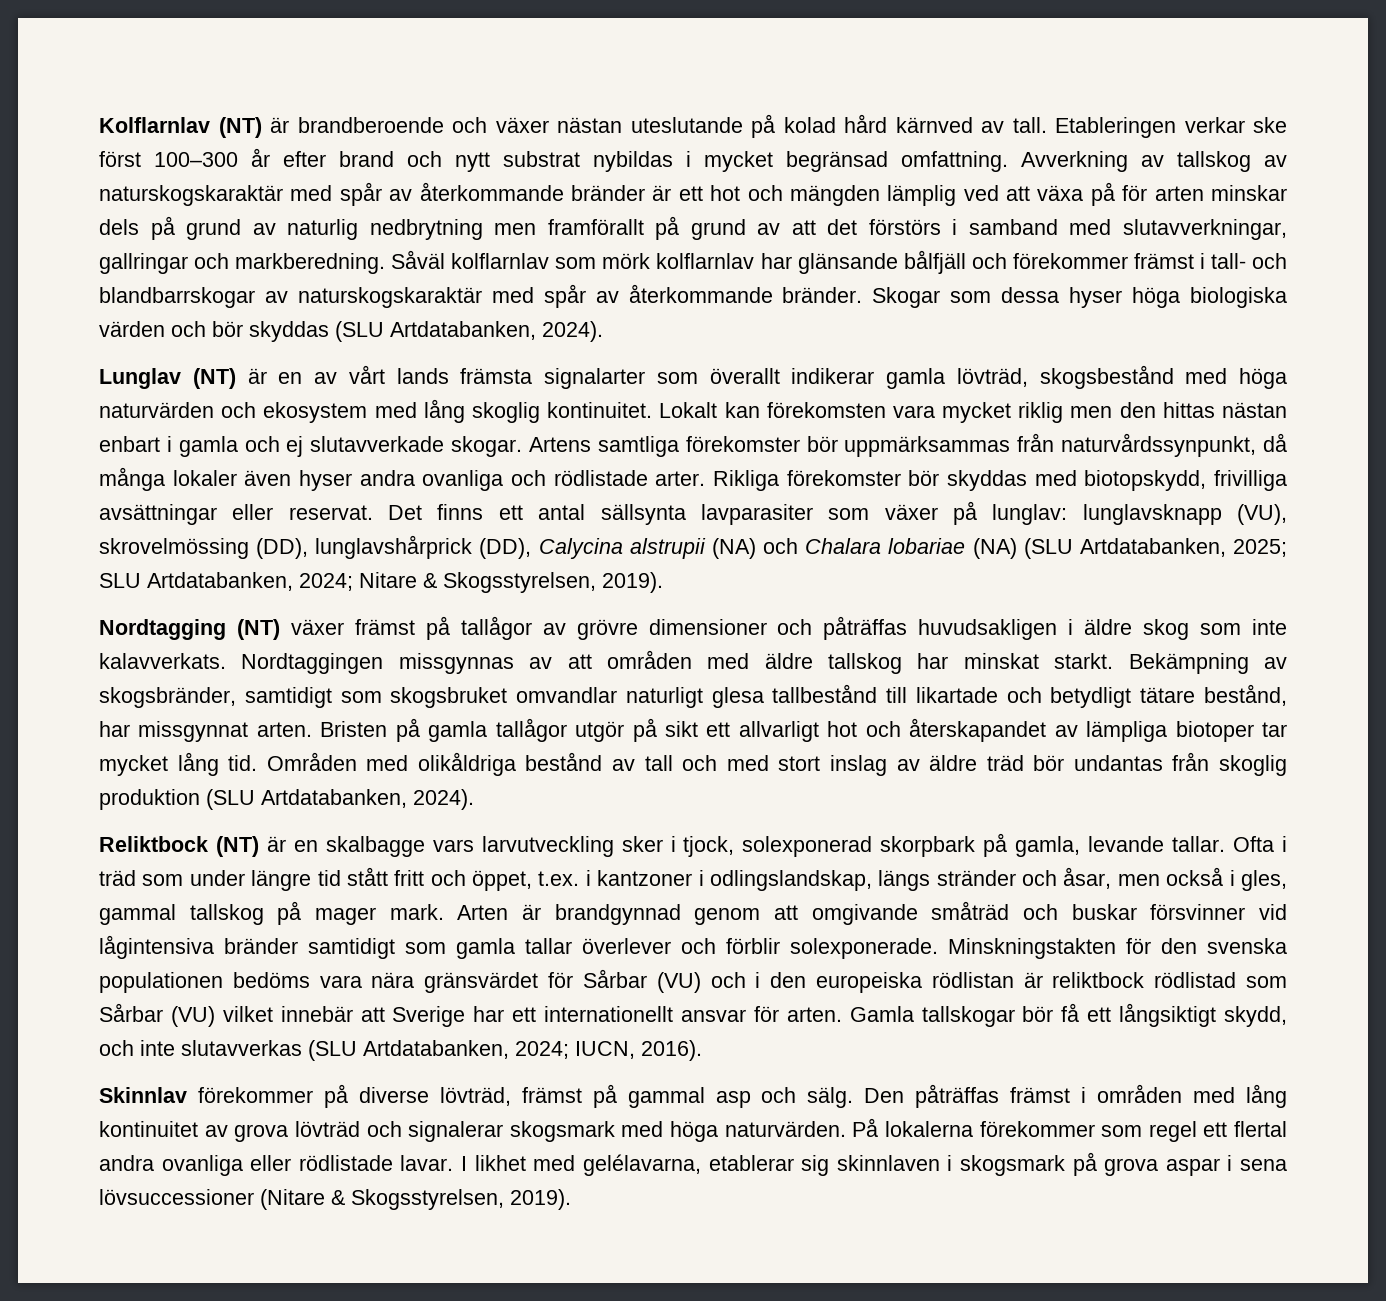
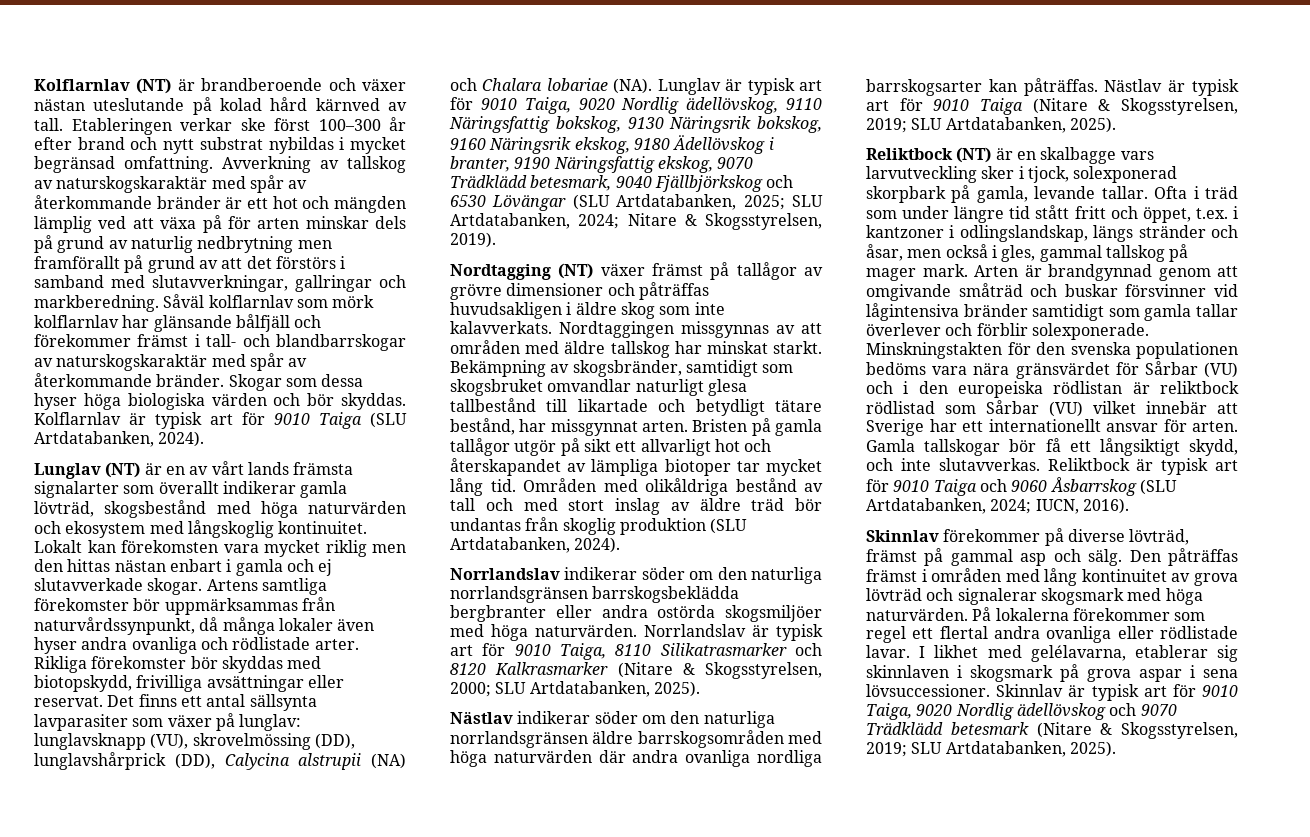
- Skogar som dessa hyser höga biologiska värden och bör skyddas (SLU Artdatabanken, 2024).
+ Skogar som dessa hyser höga biologiska värden och bör skyddas. Kolflarnlav är typisk art för 9010 Taiga (SLU Artdatabanken, 2024).
- Lunglav (NT) är en av vårt lands främsta signalarter som överallt indikerar gamla lövträd, skogsbestånd med höga naturvärden och ekosystem med lång skoglig kontinuitet.
+ Lunglav (NT) är en av vårt lands främsta signalarter som överallt indikerar gamla lövträd, skogsbestånd med höga naturvärden och ekosystem med långskoglig kontinuitet.
- Det finns ett antal sällsynta lavparasiter som växer på lunglav: lunglavsknapp (VU), skrovelmössing (DD), lunglavshårprick (DD), Calycina alstrupii (NA) och Chalara lobariae (NA) (SLU Artdatabanken, 2025; SLU Artdatabanken, 2024; Nitare & Skogsstyrelsen, 2019).
+ Det finns ett antal sällsynta lavparasiter som växer på lunglav: lunglavsknapp (VU), skrovelmössing (DD), lunglavshårprick (DD), Calycina alstrupii (NA) och Chalara lobariae (NA). Lunglav är typisk art för 9010 Taiga, 9020 Nordlig ädellövskog, 9110 Näringsfattig bokskog, 9130 Näringsrik bokskog, 9160 Näringsrik ekskog, 9180 Ädellövskog i branter, 9190 Näringsfattig ekskog, 9070 Trädklädd betesmark, 9040 Fjällbjörkskog och 6530 Lövängar (SLU Artdatabanken, 2025; SLU Artdatabanken, 2024; Nitare & Skogsstyrelsen, 2019).
+ Norrlandslav indikerar söder om den naturliga norrlandsgränsen barrskogsbeklädda bergbranter eller andra ostörda skogsmiljöer med höga naturvärden. Norrlandslav är typisk art för 9010 Taiga, 8110 Silikatrasmarker och 8120 Kalkrasmarker (Nitare & Skogsstyrelsen, 2000; SLU Artdatabanken, 2025).
+ Nästlav indikerar söder om den naturliga norrlandsgränsen äldre barrskogsområden med höga naturvärden där andra ovanliga nordliga barrskogsarter kan påträffas. Nästlav är typisk art för 9010 Taiga (Nitare & Skogsstyrelsen, 2019; SLU Artdatabanken, 2025).
- Gamla tallskogar bör få ett långsiktigt skydd, och inte slutavverkas (SLU Artdatabanken, 2024; IUCN, 2016).
+ Gamla tallskogar bör få ett långsiktigt skydd, och inte slutavverkas. Reliktbock är typisk art för 9010 Taiga och 9060 Åsbarrskog (SLU Artdatabanken, 2024; IUCN, 2016).
- I likhet med gelélavarna, etablerar sig skinnlaven i skogsmark på grova aspar i sena lövsuccessioner (Nitare & Skogsstyrelsen, 2019).
+ I likhet med gelélavarna, etablerar sig skinnlaven i skogsmark på grova aspar i sena lövsuccessioner. Skinnlav är typisk art för 9010 Taiga, 9020 Nordlig ädellövskog och 9070 Trädklädd betesmark (Nitare & Skogsstyrelsen, 2019; SLU Artdatabanken, 2025).

